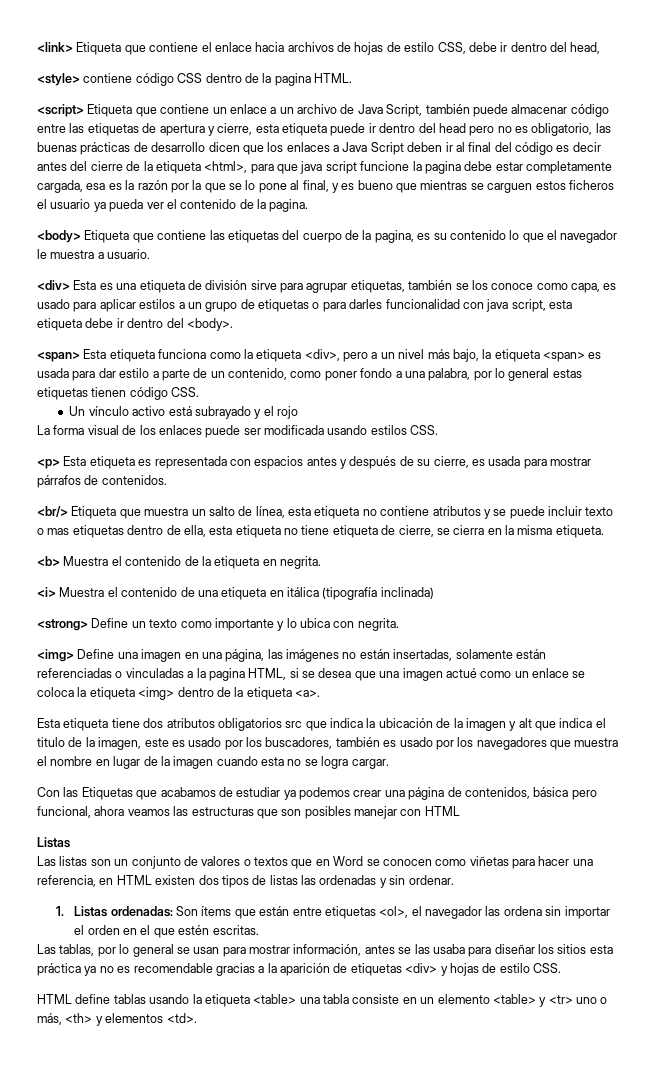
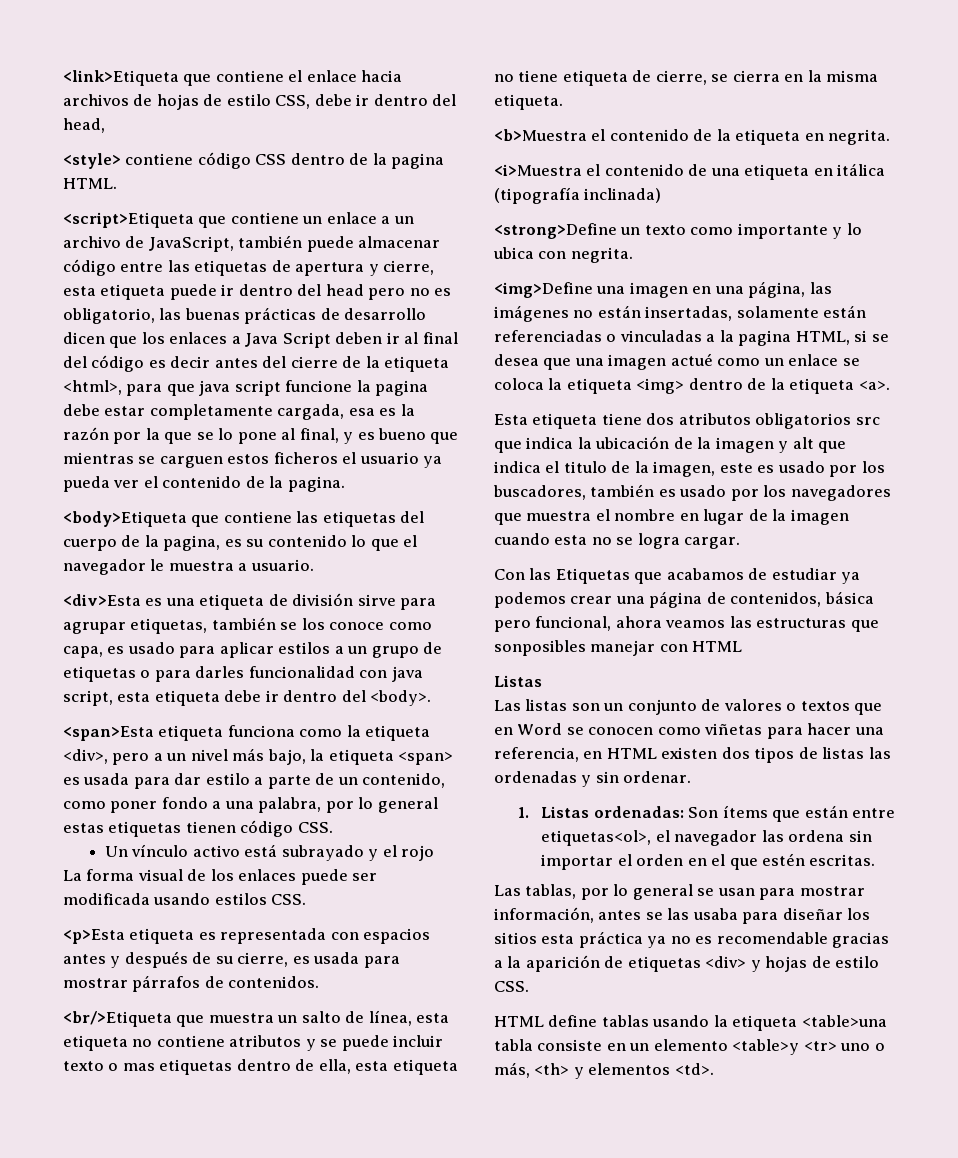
- <link> Etiqueta que contiene el enlace hacia archivos de hojas de estilo CSS, debe ir dentro del head,
+ <link>Etiqueta que contiene el enlace hacia archivos de hojas de estilo CSS, debe ir dentro del head,
- <script> Etiqueta que contiene un enlace a un archivo de Java Script, también puede almacenar código entre las etiquetas de apertura y cierre, esta etiqueta puede ir dentro del head pero no es obligatorio, las buenas prácticas de desarrollo dicen que los enlaces a Java Script deben ir al final del código es decir antes del cierre de la etiqueta <html>, para que java script funcione la pagina debe estar completamente cargada, esa es la razón por la que se lo pone al final, y es bueno que mientras se carguen estos ficheros el usuario ya pueda ver el contenido de la pagina.
+ <script>Etiqueta que contiene un enlace a un archivo de JavaScript, también puede almacenar código entre las etiquetas de apertura y cierre, esta etiqueta puede ir dentro del head pero no es obligatorio, las buenas prácticas de desarrollo dicen que los enlaces a Java Script deben ir al final del código es decir antes del cierre de la etiqueta <html>, para que java script funcione la pagina debe estar completamente cargada, esa es la razón por la que se lo pone al final, y es bueno que mientras se carguen estos ficheros el usuario ya pueda ver el contenido de la pagina.
- <body> Etiqueta que contiene las etiquetas del cuerpo de la pagina, es su contenido lo que el navegador le muestra a usuario.
+ <body>Etiqueta que contiene las etiquetas del cuerpo de la pagina, es su contenido lo que el navegador le muestra a usuario.
- <div> Esta es una etiqueta de división sirve para agrupar etiquetas, también se los conoce como capa, es usado para aplicar estilos a un grupo de etiquetas o para darles funcionalidad con java script, esta etiqueta debe ir dentro del <body>.
+ <div>Esta es una etiqueta de división sirve para agrupar etiquetas, también se los conoce como capa, es usado para aplicar estilos a un grupo de etiquetas o para darles funcionalidad con java script, esta etiqueta debe ir dentro del <body>.
- <span> Esta etiqueta funciona como la etiqueta <div>, pero a un nivel más bajo, la etiqueta <span> es usada para dar estilo a parte de un contenido, como poner fondo a una palabra, por lo general estas etiquetas tienen código CSS.
+ <span>Esta etiqueta funciona como la etiqueta <div>, pero a un nivel más bajo, la etiqueta <span> es usada para dar estilo a parte de un contenido, como poner fondo a una palabra, por lo general estas etiquetas tienen código CSS.
- <p> Esta etiqueta es representada con espacios antes y después de su cierre, es usada para mostrar párrafos de contenidos.
+ <p>Esta etiqueta es representada con espacios antes y después de su cierre, es usada para mostrar párrafos de contenidos.
- <br/> Etiqueta que muestra un salto de línea, esta etiqueta no contiene atributos y se puede incluir texto o mas etiquetas dentro de ella, esta etiqueta no tiene etiqueta de cierre, se cierra en la misma etiqueta.
+ <br/>Etiqueta que muestra un salto de línea, esta etiqueta no contiene atributos y se puede incluir texto o mas etiquetas dentro de ella, esta etiqueta no tiene etiqueta de cierre, se cierra en la misma etiqueta.
- <b> Muestra el contenido de la etiqueta en negrita.
+ <b>Muestra el contenido de la etiqueta en negrita.
- <i> Muestra el contenido de una etiqueta en itálica (tipografía inclinada)
+ <i>Muestra el contenido de una etiqueta en itálica (tipografía inclinada)
- <strong> Define un texto como importante y lo ubica con negrita.
+ <strong>Define un texto como importante y lo ubica con negrita.
- <img> Define una imagen en una página, las imágenes no están insertadas, solamente están referenciadas o vinculadas a la pagina HTML, si se desea que una imagen actué como un enlace se coloca la etiqueta <img> dentro de la etiqueta <a>.
+ <img>Define una imagen en una página, las imágenes no están insertadas, solamente están referenciadas o vinculadas a la pagina HTML, si se desea que una imagen actué como un enlace se coloca la etiqueta <img> dentro de la etiqueta <a>.
- Con las Etiquetas que acabamos de estudiar ya podemos crear una página de contenidos, básica pero funcional, ahora veamos las estructuras que son posibles manejar con HTML
+ Con las Etiquetas que acabamos de estudiar ya podemos crear una página de contenidos, básica pero funcional, ahora veamos las estructuras que sonposibles manejar con HTML
- 1. Listas ordenadas: Son ítems que están entre etiquetas <ol>, el navegador las ordena sin importar el orden en el que estén escritas.
+ 1. Listas ordenadas: Son ítems que están entre etiquetas<ol>, el navegador las ordena sin importar el orden en el que estén escritas.
- HTML define tablas usando la etiqueta <table> una tabla consiste en un elemento <table> y <tr> uno o más, <th> y elementos <td>.
+ HTML define tablas usando la etiqueta <table>una tabla consiste en un elemento <table>y <tr> uno o más, <th> y elementos <td>.

